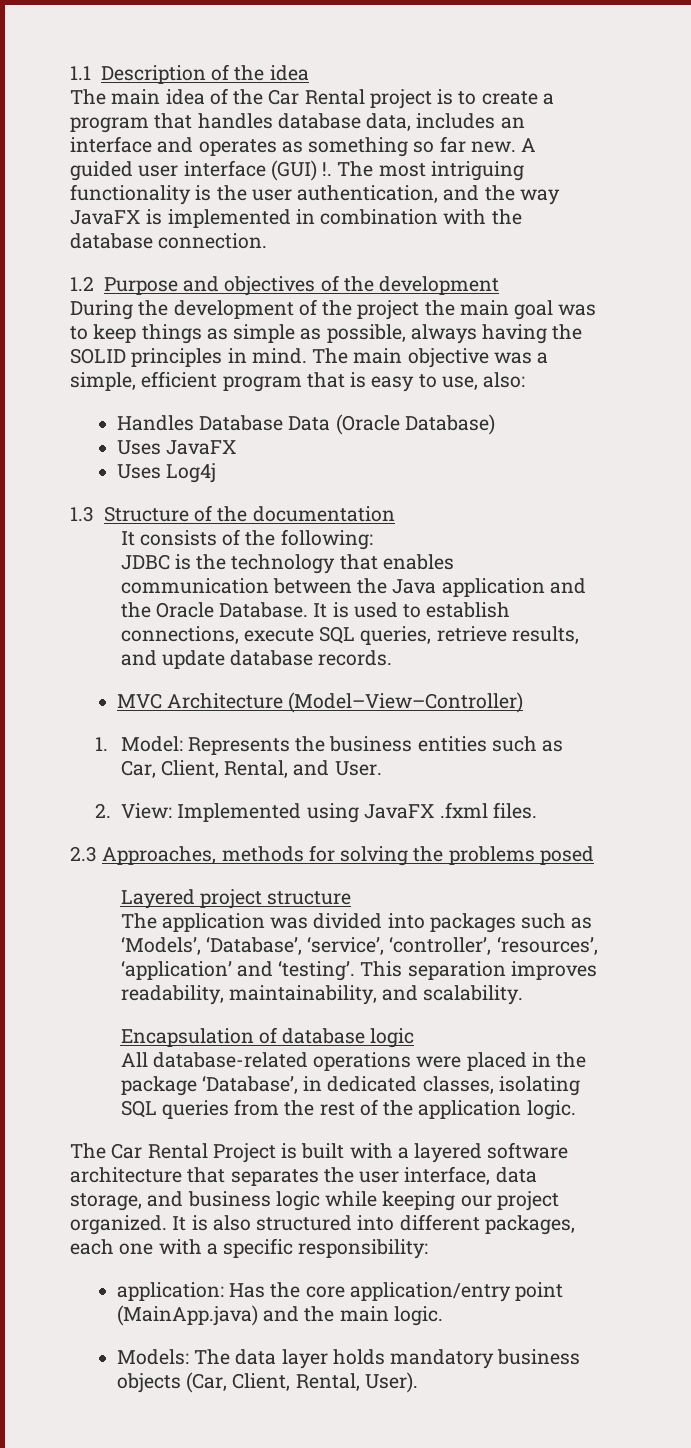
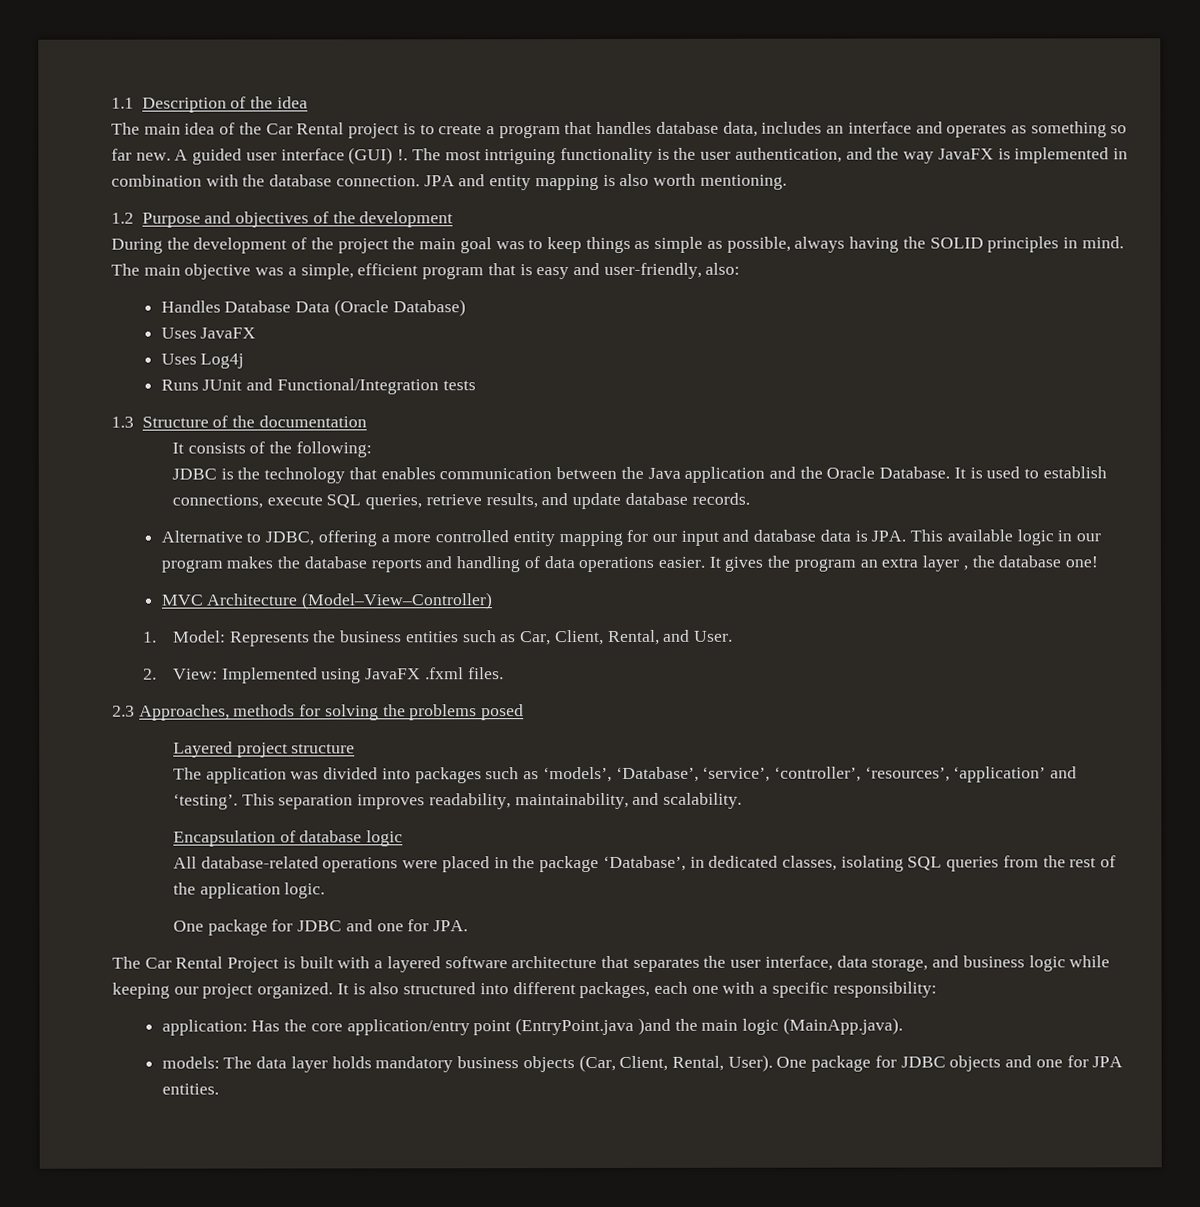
+ JPA and entity mapping is also worth mentioning.
- The main objective was a simple, efficient program that is easy to use, also:
+ The main objective was a simple, efficient program that is easy and user-friendly, also:
+ Runs JUnit and Functional/Integration tests
+ Alternative to JDBC, offering a more controlled entity mapping for our input and database data is JPA. This available logic in our program makes the database reports and handling of data operations easier. It gives the program an extra layer , the database one!
- The application was divided into packages such as ‘Models’, ‘Database’, ‘service’, ‘controller’, ‘resources’, ‘application’ and ‘testing’.
+ The application was divided into packages such as ‘models’, ‘Database’, ‘service’, ‘controller’, ‘resources’, ‘application’ and ‘testing’.
+ One package for JDBC and one for JPA.
- application: Has the core application/entry point (MainApp.java) and the main logic.
- Models: The data layer holds mandatory business objects (Car, Client, Rental, User).
+ application: Has the core application/entry point (EntryPoint.java )and the main logic (MainApp.java).
+ models: The data layer holds mandatory business objects (Car, Client, Rental, User).
+ One package for JDBC objects and one for JPA entities.

